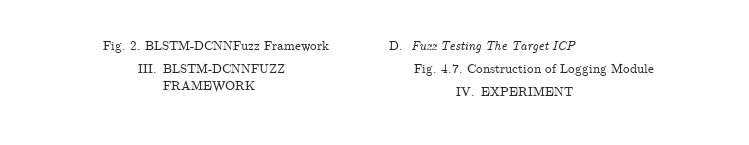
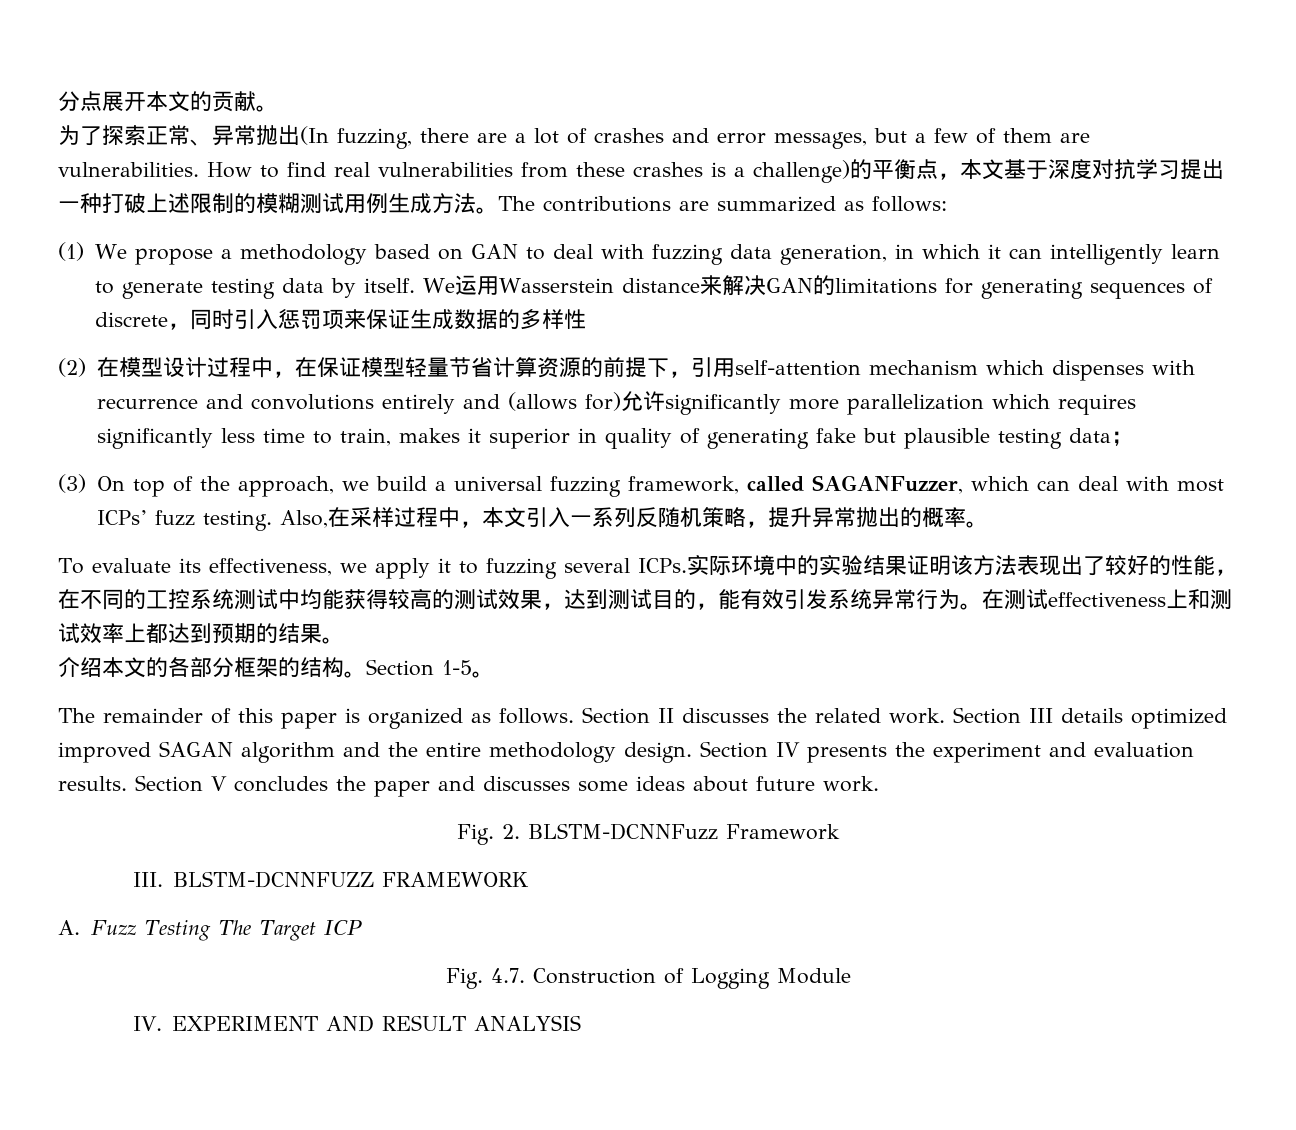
+ 分点展开本文的贡献。
+ 为了探索正常、异常抛出(In fuzzing, there are a lot of crashes and error messages, but a few of them are vulnerabilities. How to find real vulnerabilities from these crashes is a challenge)的平衡点，本文基于深度对抗学习提出一种打破上述限制的模糊测试用例生成方法。The contributions are summarized as follows:
+ (1) We propose a methodology based on GAN to deal with fuzzing data generation, in which it can intelligently learn to generate testing data by itself. We运用Wasserstein distance来解决GAN的limitations for generating sequences of discrete，同时引入惩罚项来保证生成数据的多样性
+ (2)在模型设计过程中，在保证模型轻量节省计算资源的前提下，引用self-attention mechanism which dispenses with recurrence and convolutions entirely and (allows for)允许significantly more parallelization which requires significantly less time to train, makes it superior in quality of generating fake but plausible testing data；
+ (3) On top of the approach, we build a universal fuzzing framework, called SAGANFuzzer, which can deal with most ICPs’ fuzz testing. Also,在采样过程中，本文引入一系列反随机策略，提升异常抛出的概率。
+ To evaluate its effectiveness, we apply it to fuzzing several ICPs.实际环境中的实验结果证明该方法表现出了较好的性能，在不同的工控系统测试中均能获得较高的测试效果，达到测试目的，能有效引发系统异常行为。在测试effectiveness上和测试效率上都达到预期的结果。
+ 介绍本文的各部分框架的结构。Section 1-5。
+ The remainder of this paper is organized as follows. Section II discusses the related work. Section III details optimized improved SAGAN algorithm and the entire methodology design. Section IV presents the experiment and evaluation results. Section V concludes the paper and discusses some ideas about future work.
- D. Fuzz Testing The Target ICP
+ A. Fuzz Testing The Target ICP
- IV. EXPERIMENT
+ IV. EXPERIMENT AND RESULT ANALYSIS

